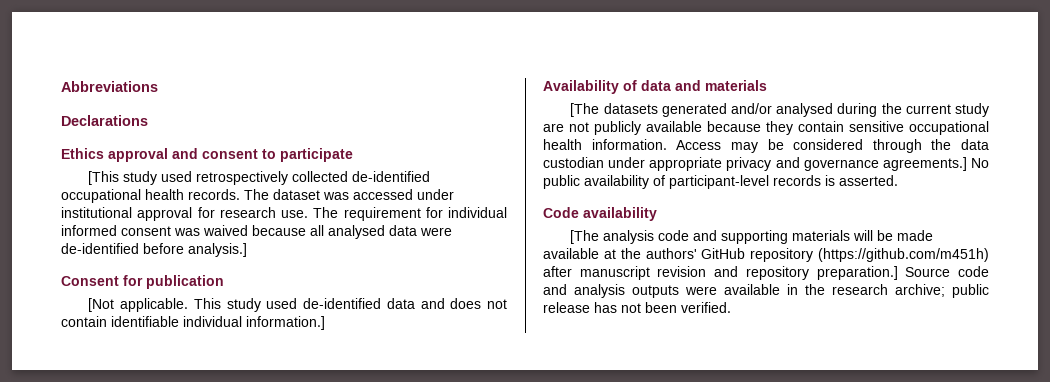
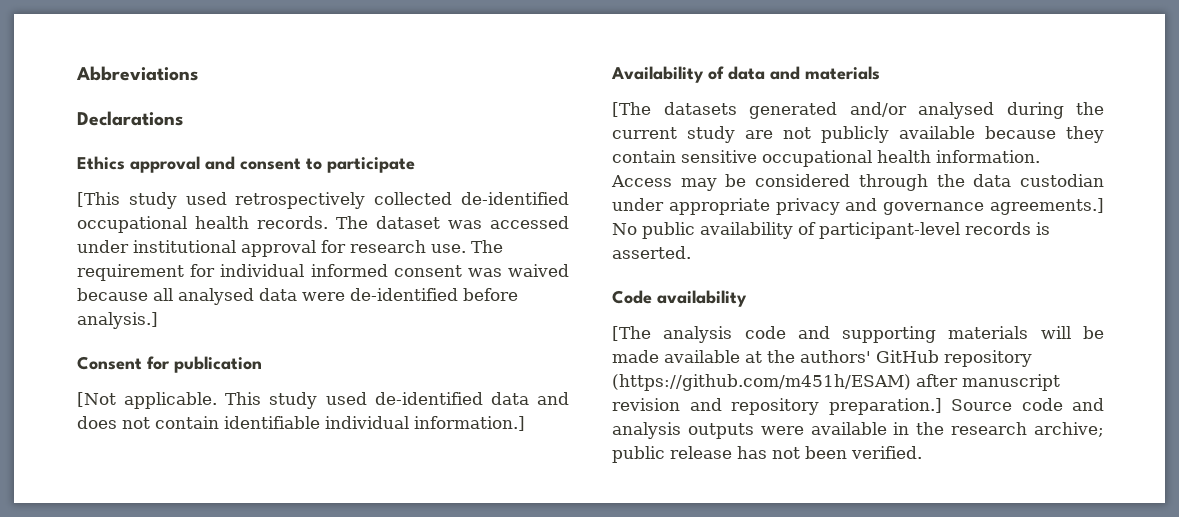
- [The analysis code and supporting materials will be made available at the authors' GitHub repository (https://github.com/m451h) after manuscript revision and repository preparation.]
+ [The analysis code and supporting materials will be made available at the authors' GitHub repository (https://github.com/m451h/ESAM) after manuscript revision and repository preparation.]

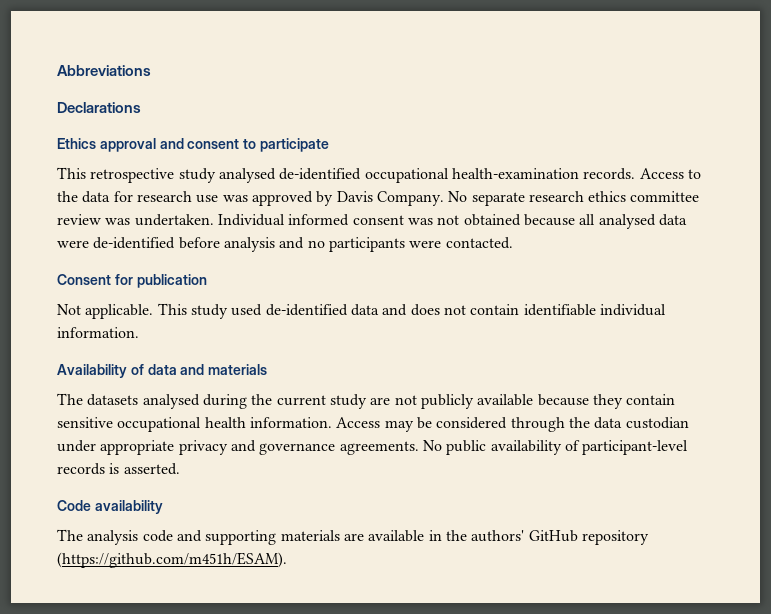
- [This study used retrospectively collected de-identified occupational health records. The dataset was accessed under institutional approval for research use. The requirement for individual informed consent was waived because all analysed data were de-identified before analysis.]
+ This retrospective study analysed de-identified occupational health-examination records. Access to the data for research use was approved by Davis Company. No separate research ethics committee review was undertaken. Individual informed consent was not obtained because all analysed data were de-identified before analysis and no participants were contacted.
- [Not applicable.
+ Not applicable.
- This study used de-identified data and does not contain identifiable individual information.]
+ This study used de-identified data and does not contain identifiable individual information.
- [The datasets generated and/or analysed during the current study are not publicly available because they contain sensitive occupational health information.
+ The datasets analysed during the current study are not publicly available because they contain sensitive occupational health information.
- Access may be considered through the data custodian under appropriate privacy and governance agreements.]
+ Access may be considered through the data custodian under appropriate privacy and governance agreements.
- [The analysis code and supporting materials will be made available at the authors' GitHub repository (https://github.com/m451h/ESAM) after manuscript revision and repository preparation.] Source code and analysis outputs were available in the research archive; public release has not been verified.
+ The analysis code and supporting materials are available in the authors' GitHub repository (https://github.com/m451h/ESAM).

